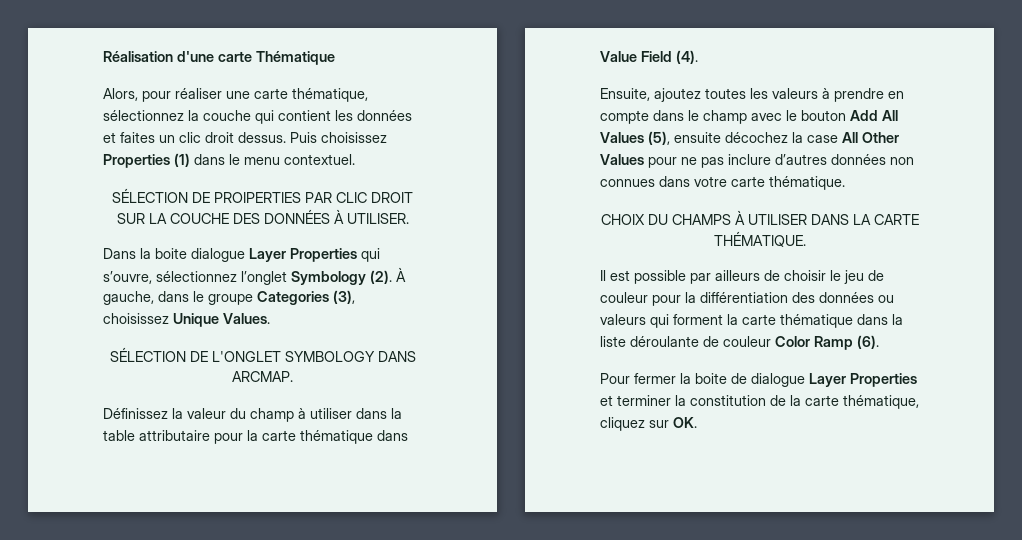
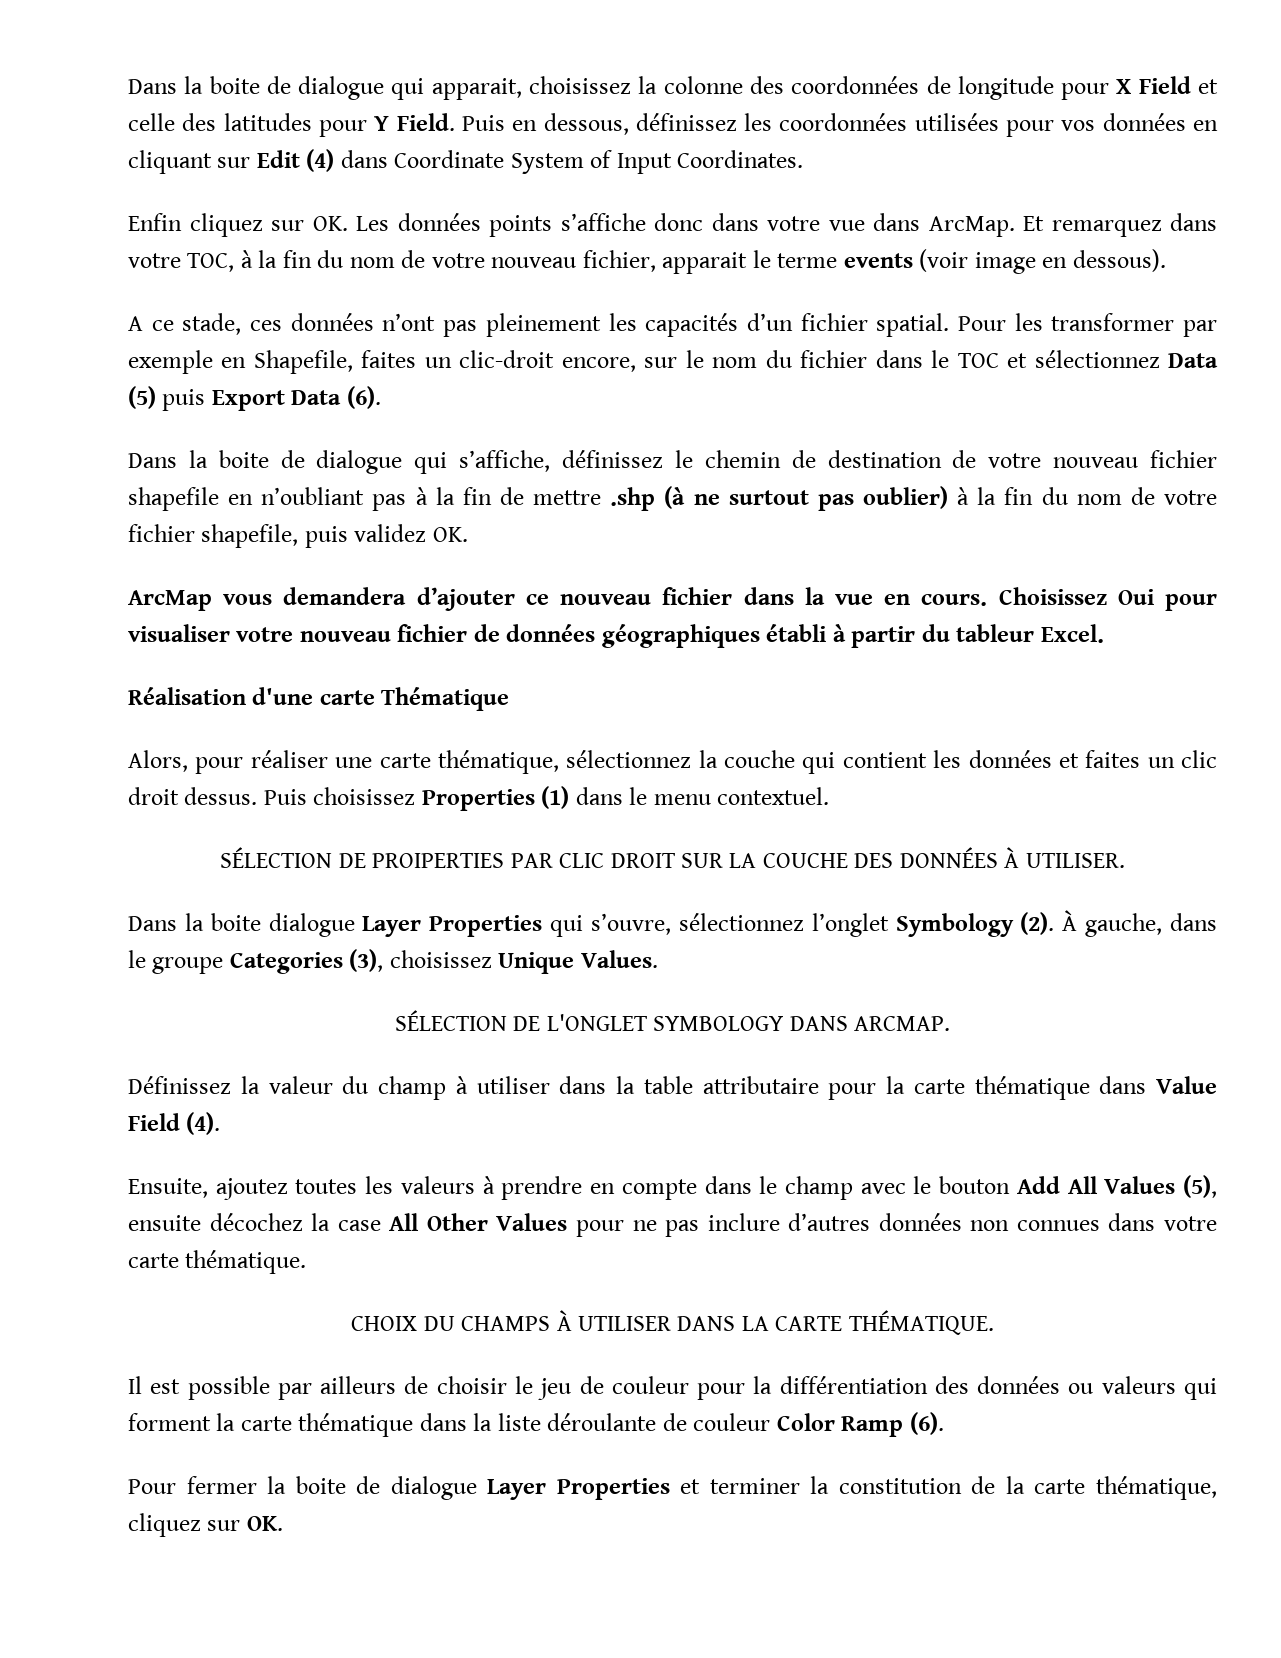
+ Dans la boite de dialogue qui apparait, choisissez la colonne des coordonnées de longitude pour X Field et celle des latitudes pour Y Field. Puis en dessous, définissez les coordonnées utilisées pour vos données en cliquant sur Edit (4) dans Coordinate System of Input Coordinates.
+ Enfin cliquez sur OK. Les données points s’affiche donc dans votre vue dans ArcMap. Et remarquez dans votre TOC, à la fin du nom de votre nouveau fichier, apparait le terme events (voir image en dessous).
+ A ce stade, ces données n’ont pas pleinement les capacités d’un fichier spatial. Pour les transformer par exemple en Shapefile, faites un clic-droit encore, sur le nom du fichier dans le TOC et sélectionnez Data (5) puis Export Data (6).
+ Dans la boite de dialogue qui s’affiche, définissez le chemin de destination de votre nouveau fichier shapefile en n’oubliant pas à la fin de mettre .shp (à ne surtout pas oublier) à la fin du nom de votre fichier shapefile, puis validez OK.
+ ArcMap vous demandera d’ajouter ce nouveau fichier dans la vue en cours. Choisissez Oui pour visualiser votre nouveau fichier de données géographiques établi à partir du tableur Excel.

